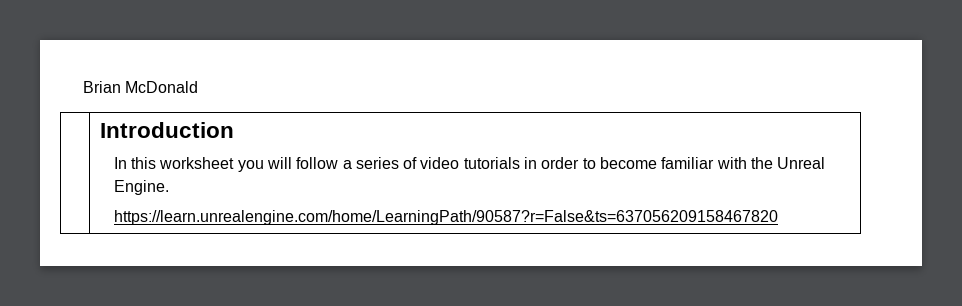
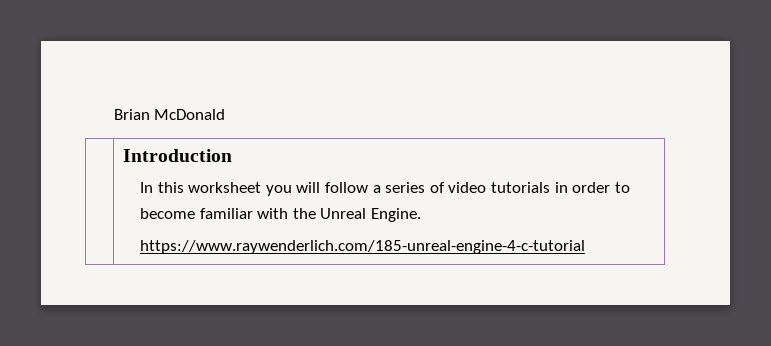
  | Introduction
  In this worksheet you will follow a series of video tutorials in order to become familiar with the Unreal Engine.
- https://learn.unrealengine.com/home/LearningPath/90587?r=False&ts=637056209158467820
+ https://www.raywenderlich.com/185-unreal-engine-4-c-tutorial

